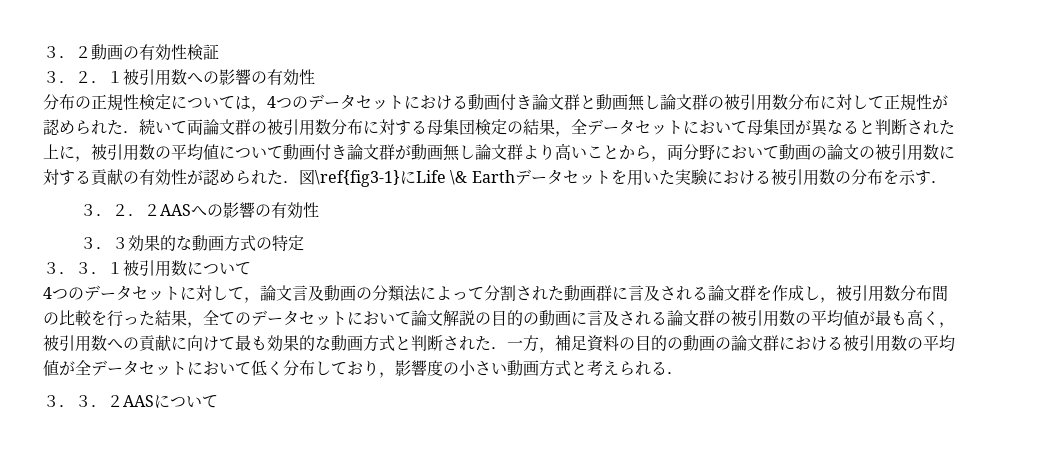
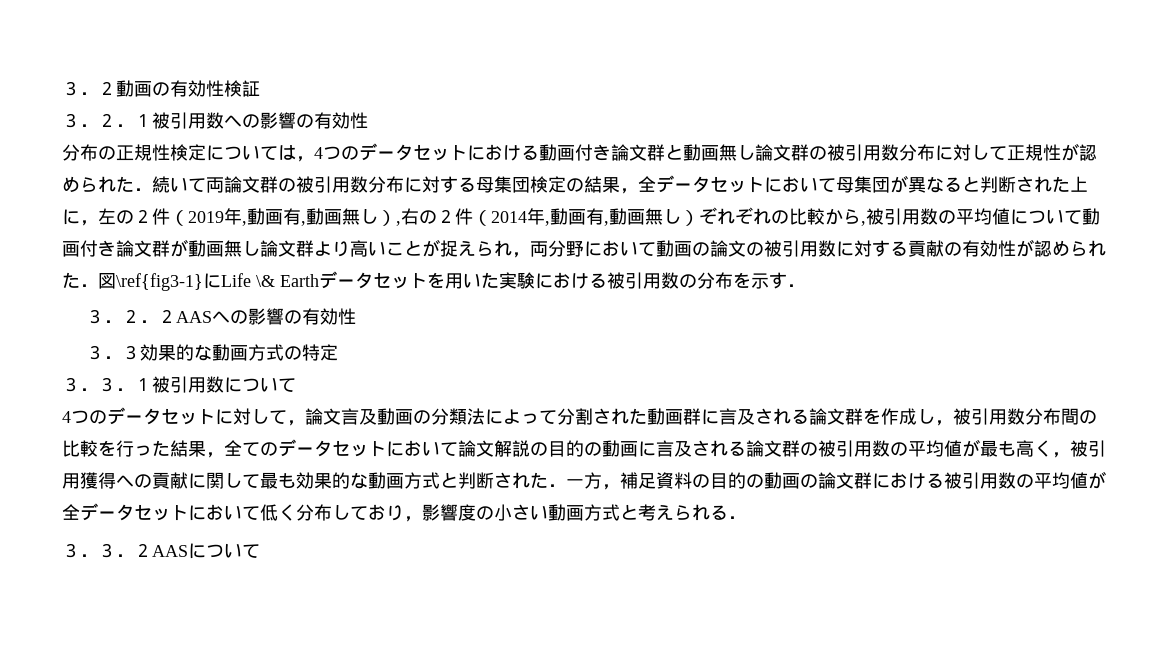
- 分布の正規性検定については，4つのデータセットにおける動画付き論文群と動画無し論文群の被引用数分布に対して正規性が認められた．続いて両論文群の被引用数分布に対する母集団検定の結果，全データセットにおいて母集団が異なると判断された上に，被引用数の平均値について動画付き論文群が動画無し論文群より高いことから，両分野において動画の論文の被引用数に対する貢献の有効性が認められた．図\ref{fig3-1}にLife \& Earthデータセットを用いた実験における被引用数の分布を示す．
+ 分布の正規性検定については，4つのデータセットにおける動画付き論文群と動画無し論文群の被引用数分布に対して正規性が認められた．続いて両論文群の被引用数分布に対する母集団検定の結果，全データセットにおいて母集団が異なると判断された上に，左の２件（2019年,動画有,動画無し）,右の２件（2014年,動画有,動画無し）ぞれぞれの比較から,被引用数の平均値について動画付き論文群が動画無し論文群より高いことが捉えられ，両分野において動画の論文の被引用数に対する貢献の有効性が認められた．図\ref{fig3-1}にLife \& Earthデータセットを用いた実験における被引用数の分布を示す．
- 4つのデータセットに対して，論文言及動画の分類法によって分割された動画群に言及される論文群を作成し，被引用数分布間の比較を行った結果，全てのデータセットにおいて論文解説の目的の動画に言及される論文群の被引用数の平均値が最も高く，被引用数への貢献に向けて最も効果的な動画方式と判断された．一方，補足資料の目的の動画の論文群における被引用数の平均値が全データセットにおいて低く分布しており，影響度の小さい動画方式と考えられる．
+ 4つのデータセットに対して，論文言及動画の分類法によって分割された動画群に言及される論文群を作成し，被引用数分布間の比較を行った結果，全てのデータセットにおいて論文解説の目的の動画に言及される論文群の被引用数の平均値が最も高く，被引用獲得への貢献に関して最も効果的な動画方式と判断された．一方，補足資料の目的の動画の論文群における被引用数の平均値が全データセットにおいて低く分布しており，影響度の小さい動画方式と考えられる．

